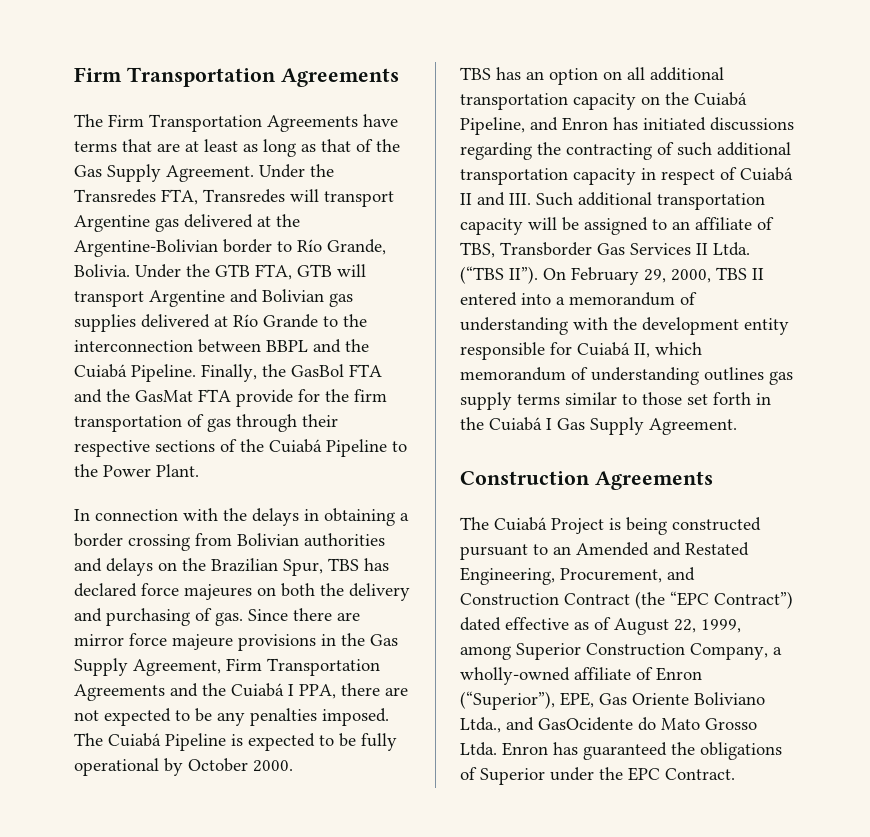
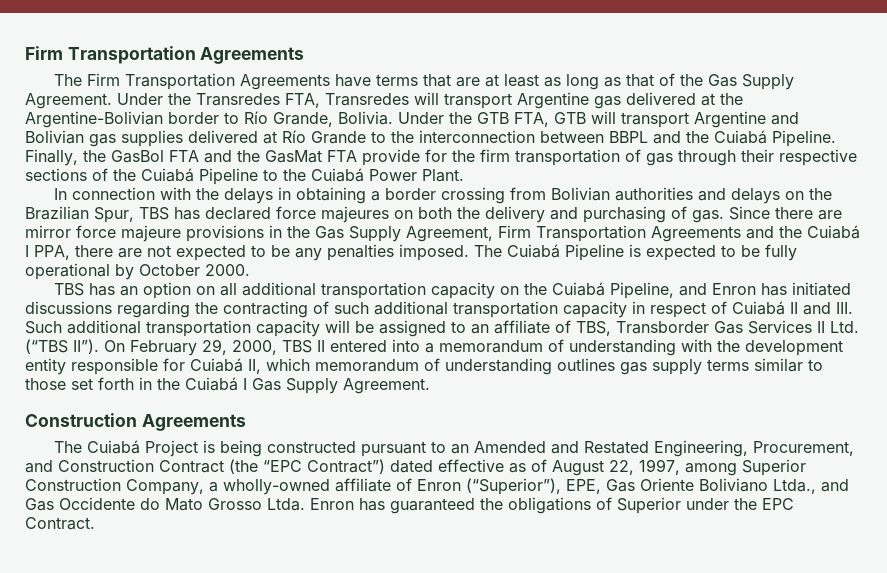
- Finally, the GasBol FTA and the GasMat FTA provide for the firm transportation of gas through their respective sections of the Cuiabá Pipeline to the Power Plant.
+ Finally, the GasBol FTA and the GasMat FTA provide for the firm transportation of gas through their respective sections of the Cuiabá Pipeline to the Cuiabá Power Plant.
- TBS has an option on all additional transportation capacity on the Cuiabá Pipeline, and Enron has initiated discussions regarding the contracting of such additional transportation capacity in respect of Cuiabá II and III. Such additional transportation capacity will be assigned to an affiliate of TBS, Transborder Gas Services II Ltda. (“TBS II”).
+ TBS has an option on all additional transportation capacity on the Cuiabá Pipeline, and Enron has initiated discussions regarding the contracting of such additional transportation capacity in respect of Cuiabá II and III. Such additional transportation capacity will be assigned to an affiliate of TBS, Transborder Gas Services II Ltd. (“TBS II”).
- The Cuiabá Project is being constructed pursuant to an Amended and Restated Engineering, Procurement, and Construction Contract (the “EPC Contract”) dated effective as of August 22, 1999, among Superior Construction Company, a wholly-owned affiliate of Enron (“Superior”), EPE, Gas Oriente Boliviano Ltda., and GasOcidente do Mato Grosso Ltda.
+ The Cuiabá Project is being constructed pursuant to an Amended and Restated Engineering, Procurement, and Construction Contract (the “EPC Contract”) dated effective as of August 22, 1997, among Superior Construction Company, a wholly-owned affiliate of Enron (“Superior”), EPE, Gas Oriente Boliviano Ltda., and Gas Occidente do Mato Grosso Ltda.

